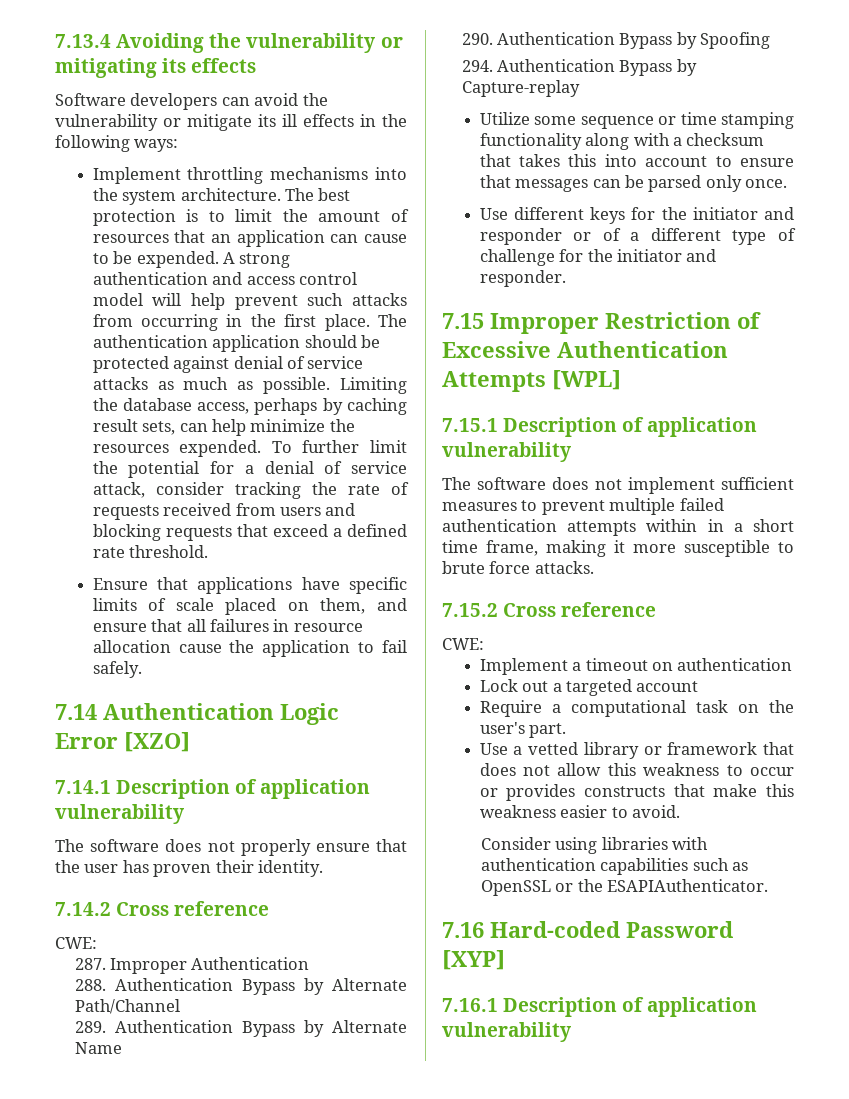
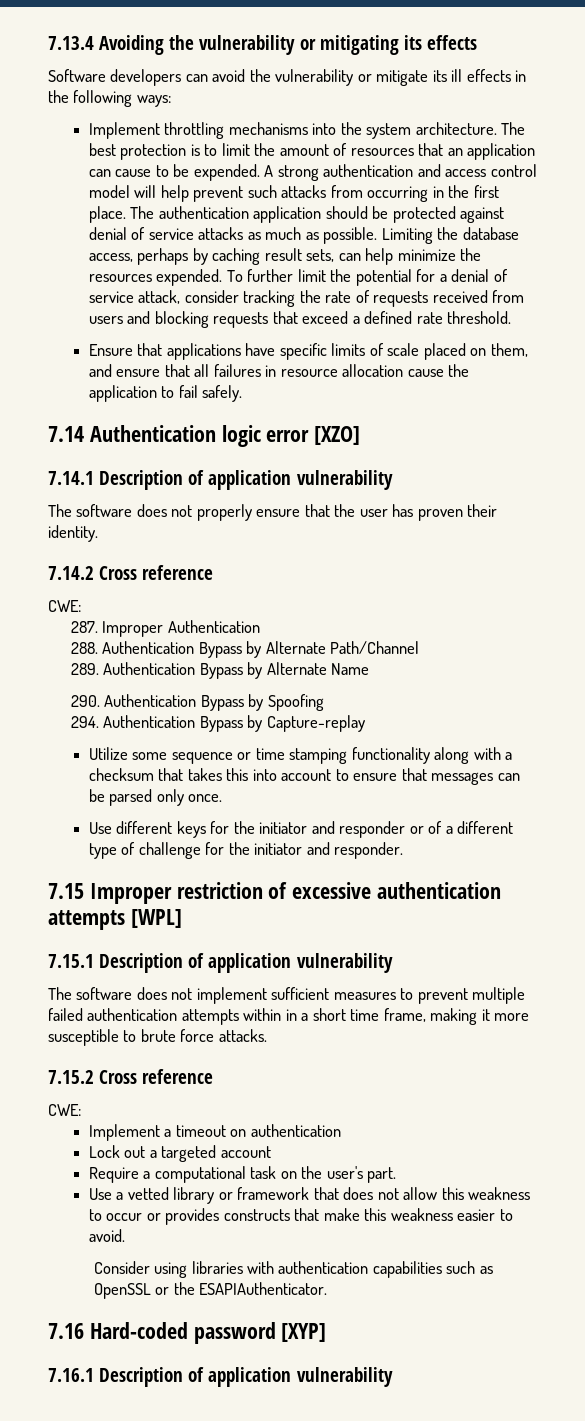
- 7.14 Authentication Logic Error [XZO]
+ 7.14 Authentication logic error [XZO]
- 7.15 Improper Restriction of Excessive Authentication Attempts [WPL]
+ 7.15 Improper restriction of excessive authentication attempts [WPL]
- 7.16 Hard-coded Password [XYP]
+ 7.16 Hard-coded password [XYP]

